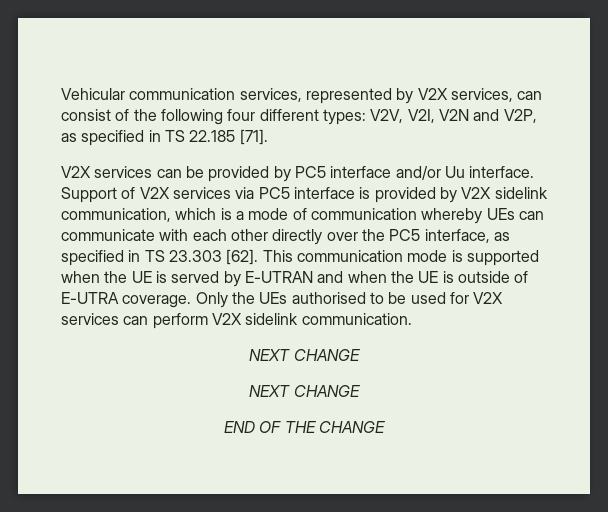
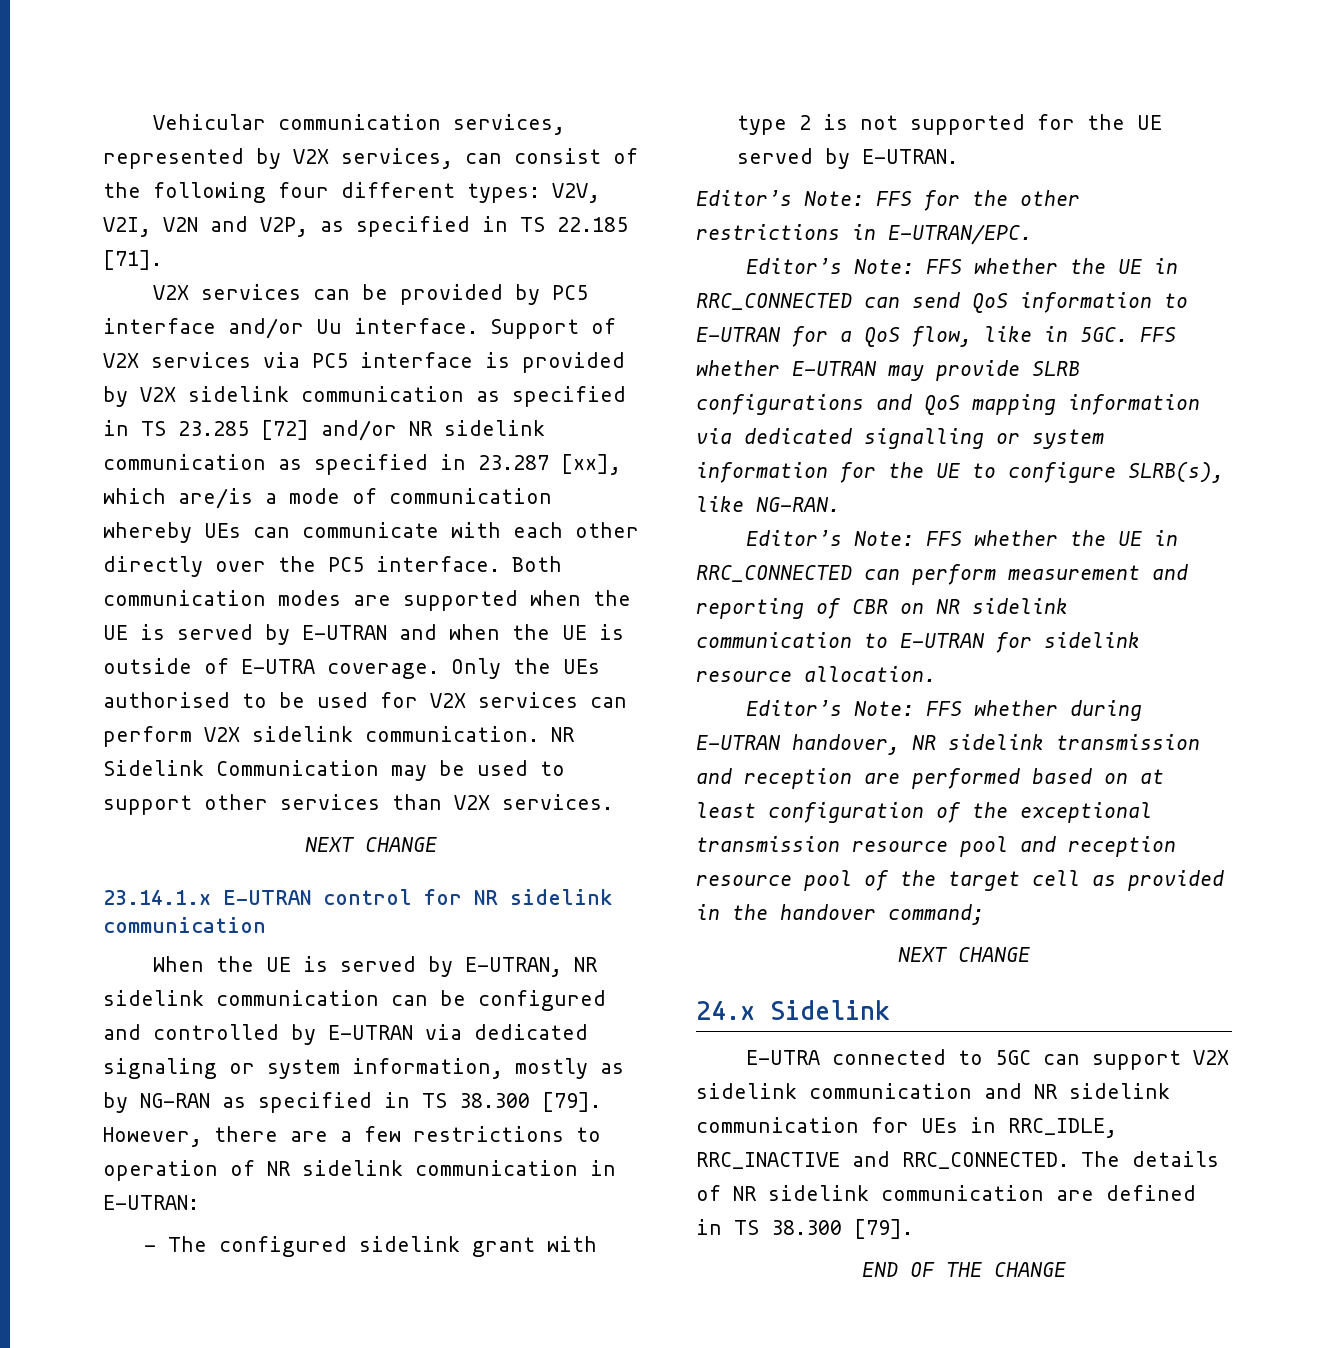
- Support of V2X services via PC5 interface is provided by V2X sidelink communication, which is a mode of communication whereby UEs can communicate with each other directly over the PC5 interface, as specified in TS 23.303 [62]. This communication mode is supported when the UE is served by E-UTRAN and when the UE is outside of E-UTRA coverage.
+ Support of V2X services via PC5 interface is provided by V2X sidelink communication as specified in TS 23.285 [72] and/or NR sidelink communication as specified in 23.287 [xx], which are/is a mode of communication whereby UEs can communicate with each other directly over the PC5 interface. Both communication modes are supported when the UE is served by E-UTRAN and when the UE is outside of E-UTRA coverage.
- Only the UEs authorised to be used for V2X services can perform V2X sidelink communication.
+ Only the UEs authorised to be used for V2X services can perform V2X sidelink communication. NR Sidelink Communication may be used to support other services than V2X services.
  NEXT CHANGE
+ 23.14.1.x E-UTRAN control for NR sidelink communication
+ When the UE is served by E-UTRAN, NR sidelink communication can be configured and controlled by E-UTRAN via dedicated signaling or system information, mostly as by NG-RAN as specified in TS 38.300 [79]. However, there are a few restrictions to operation of NR sidelink communication in E-UTRAN:
+ - The configured sidelink grant with type 2 is not supported for the UE served by E-UTRAN.
+ Editor’s Note: FFS for the other restrictions in E-UTRAN/EPC.
+ Editor’s Note: FFS whether the UE in RRC_CONNECTED can send QoS information to E-UTRAN for a QoS flow, like in 5GC. FFS whether E-UTRAN may provide SLRB configurations and QoS mapping information via dedicated signalling or system information for the UE to configure SLRB(s), like NG-RAN.
+ Editor’s Note: FFS whether the UE in RRC_CONNECTED can perform measurement and reporting of CBR on NR sidelink communication to E-UTRAN for sidelink resource allocation.
+ Editor’s Note: FFS whether during E-UTRAN handover, NR sidelink transmission and reception are performed based on at least configuration of the exceptional transmission resource pool and reception resource pool of the target cell as provided in the handover command;
  NEXT CHANGE
+ 24.x Sidelink
+ E-UTRA connected to 5GC can support V2X sidelink communication and NR sidelink communication for UEs in RRC_IDLE, RRC_INACTIVE and RRC_CONNECTED. The details of NR sidelink communication are defined in TS 38.300 [79].

